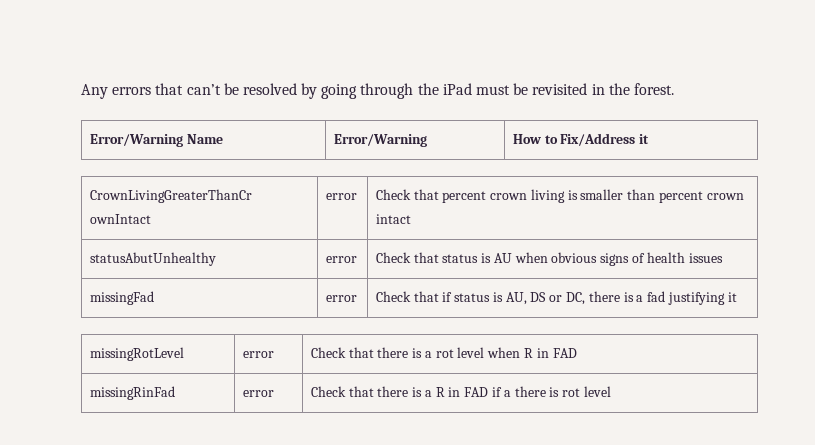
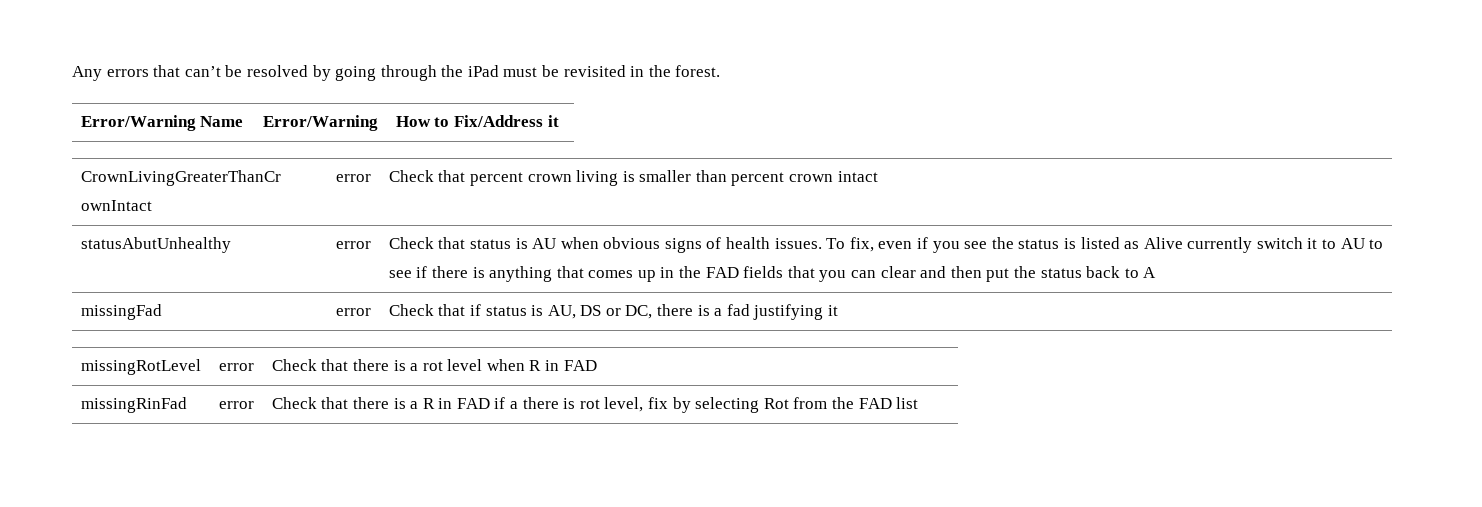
- Check that status is AU when obvious signs of health issues
+ Check that status is AU when obvious signs of health issues. To fix, even if you see the status is listed as Alive currently switch it to AU to see if there is anything that comes up in the FAD fields that you can clear and then put the status back to A
- missingRinFad | error | Check that there is a R in FAD if a there is rot level
+ missingRinFad | error | Check that there is a R in FAD if a there is rot level, fix by selecting Rot from the FAD list

